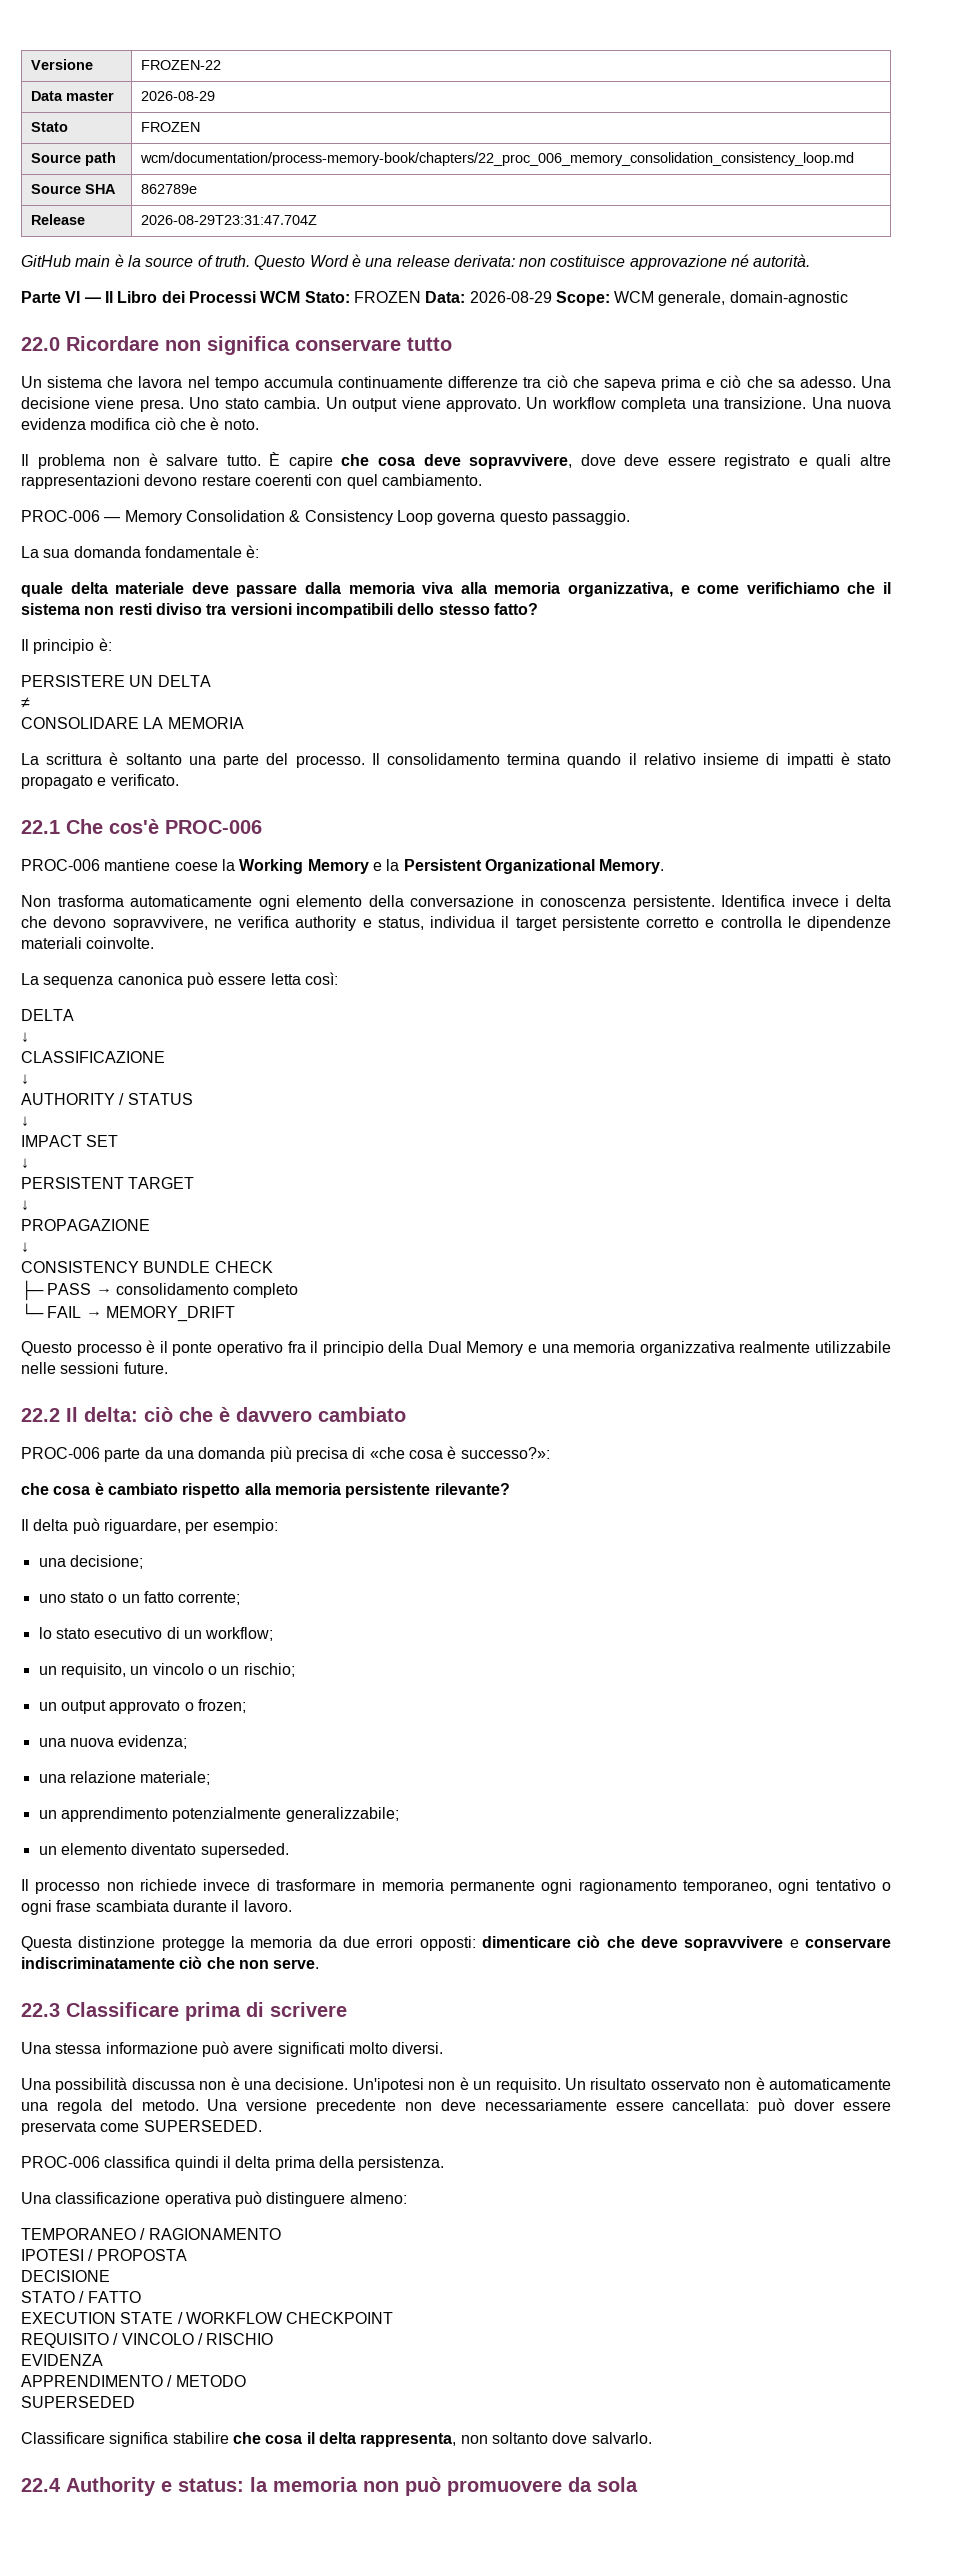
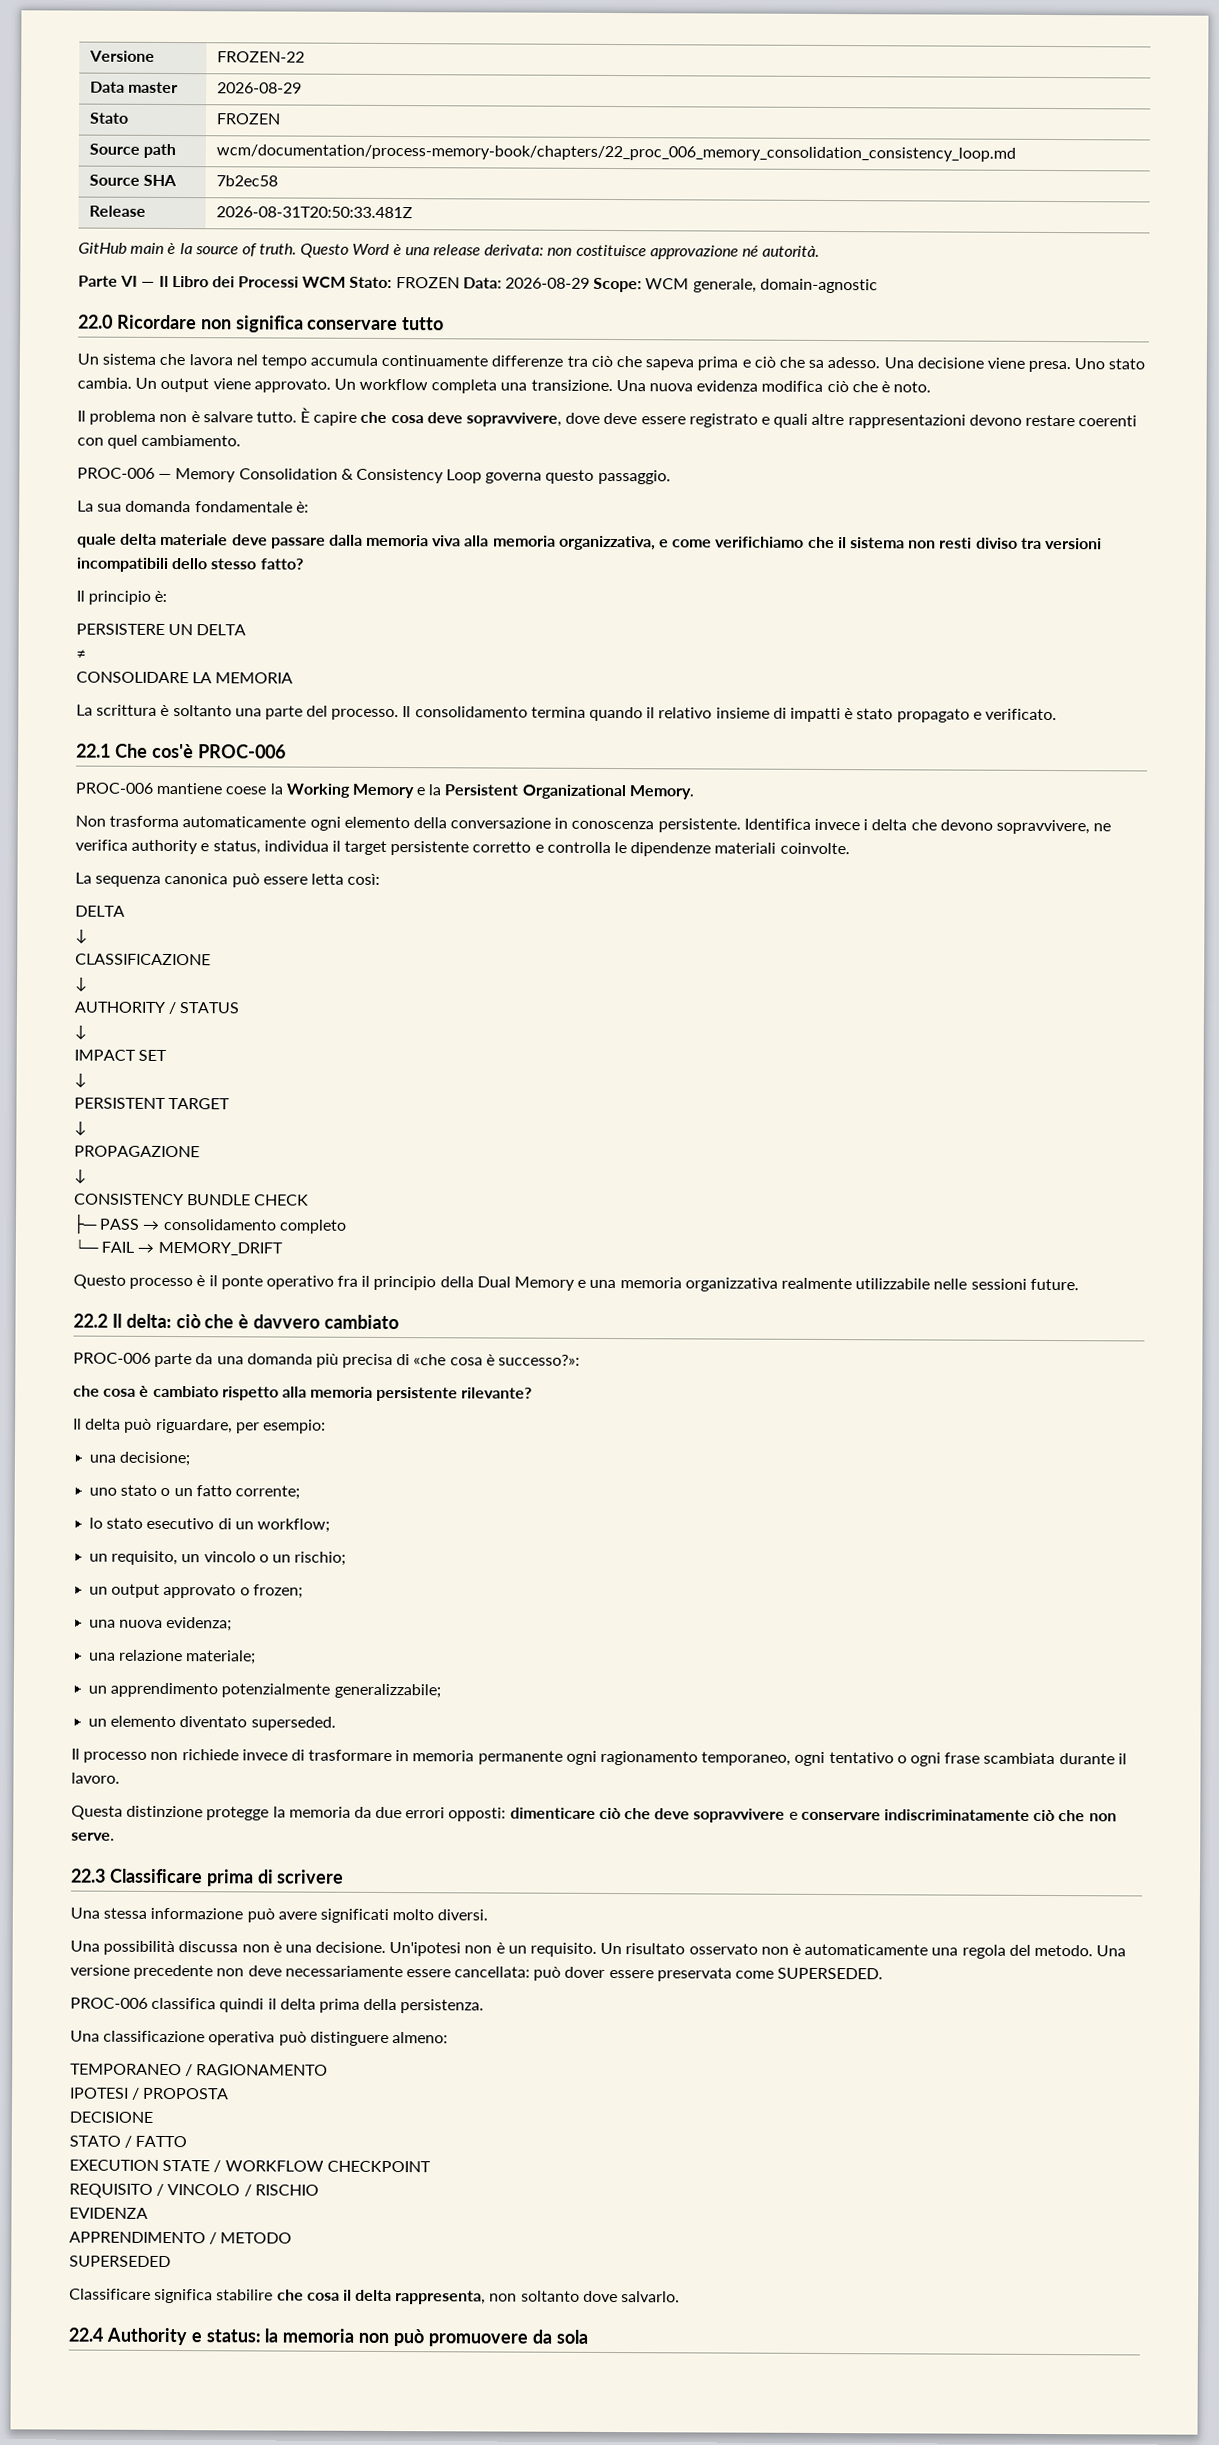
- Source SHA | 862789e
+ Source SHA | 7b2ec58
- Release | 2026-08-29T23:31:47.704Z
+ Release | 2026-08-31T20:50:33.481Z

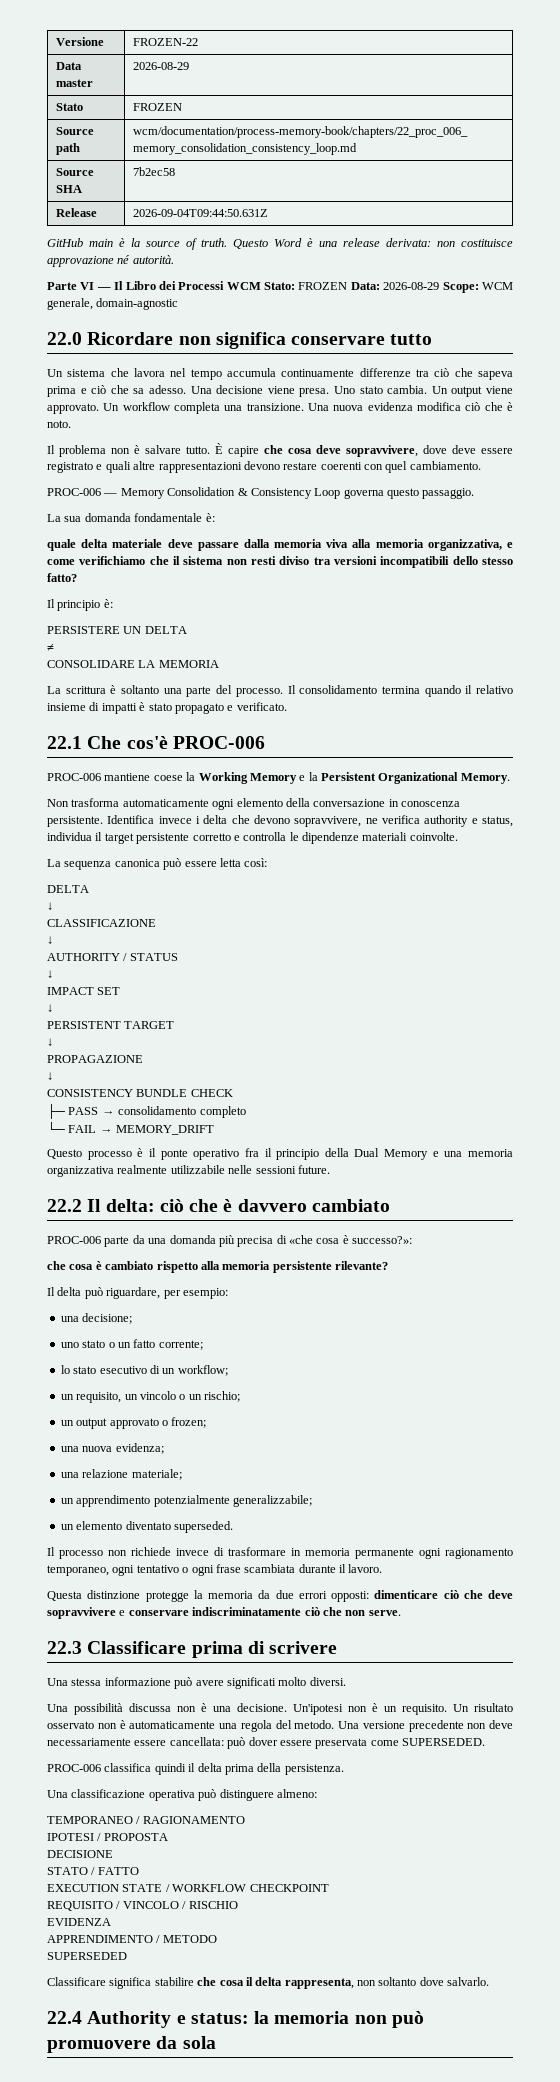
- Release | 2026-08-31T20:50:33.481Z
+ Release | 2026-09-04T09:44:50.631Z

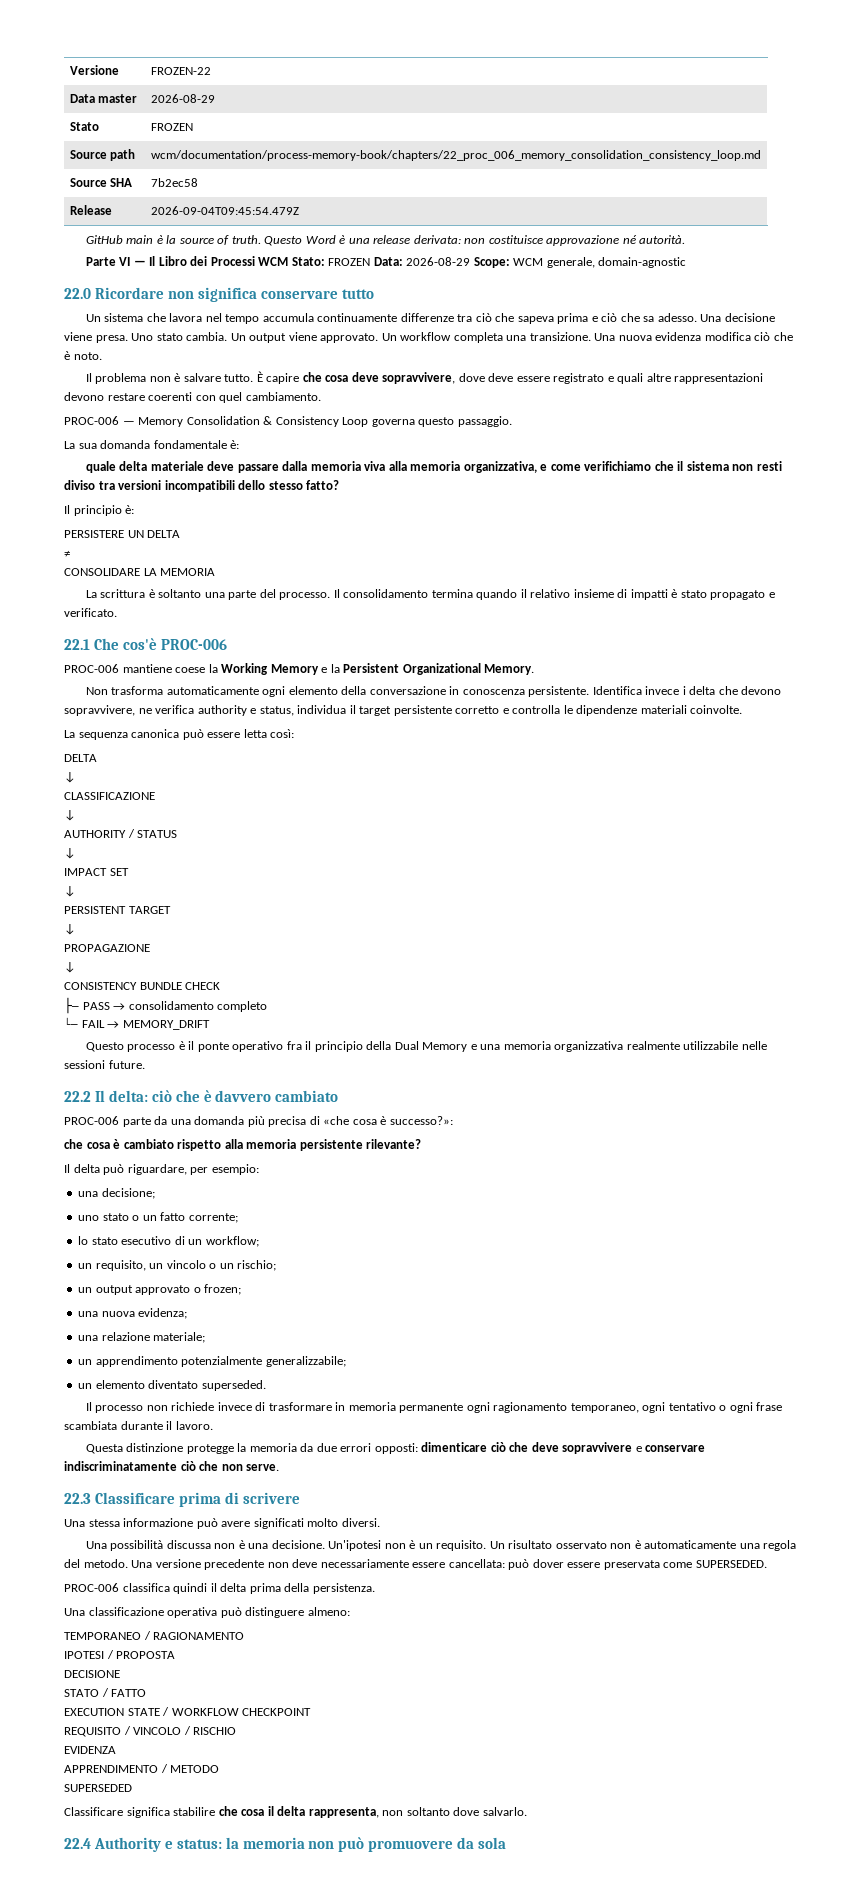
- Release | 2026-09-04T09:44:50.631Z
+ Release | 2026-09-04T09:45:54.479Z

